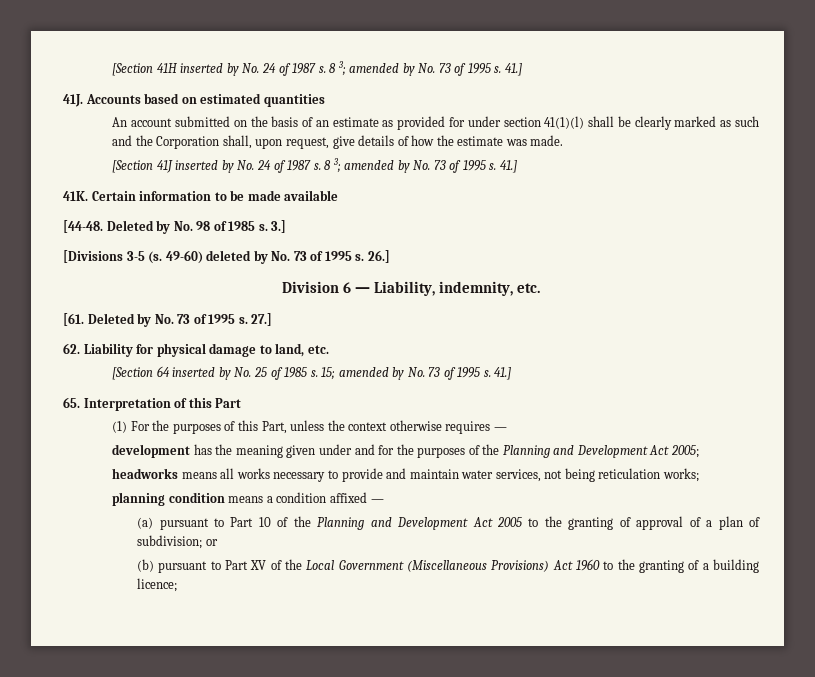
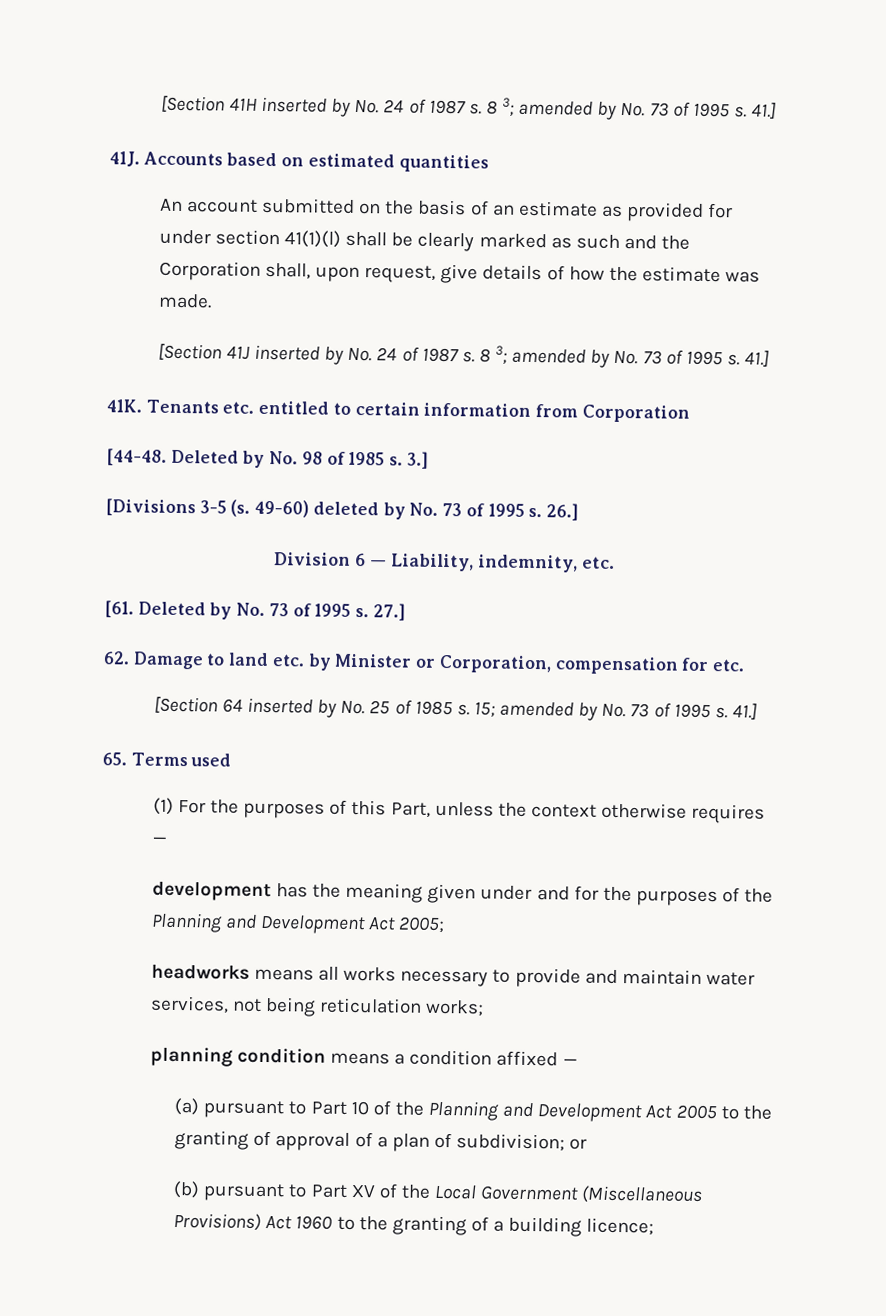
- Certain information to be made available
+ Tenants etc. entitled to certain information from Corporation
- 62. Liability for physical damage to land, etc.
+ 62. Damage to land etc. by Minister or Corporation, compensation for etc.
- 65. Interpretation of this Part
+ 65. Terms used

